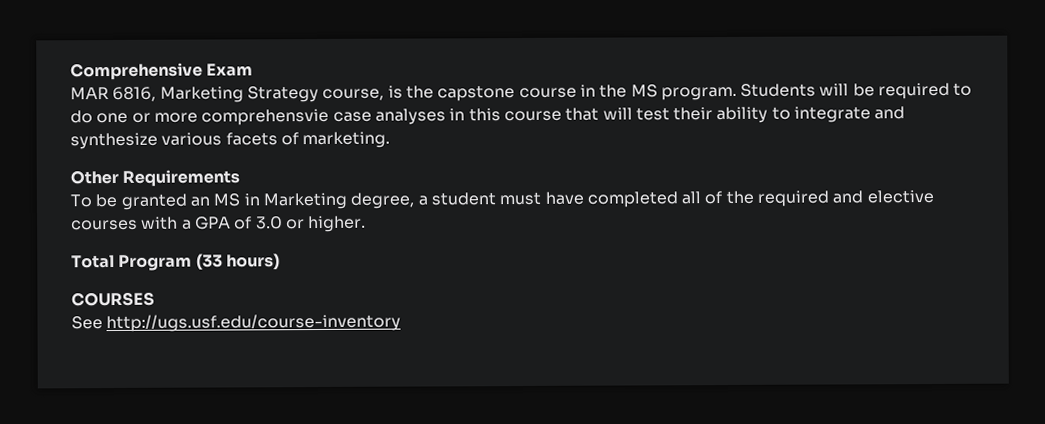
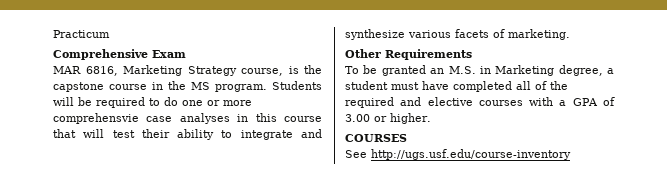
+ Practicum
- To be granted an MS in Marketing degree, a student must have completed all of the required and elective courses with a GPA of 3.0 or higher.
+ To be granted an M.S. in Marketing degree, a student must have completed all of the required and elective courses with a GPA of 3.00 or higher.
- Total Program (33 hours)

